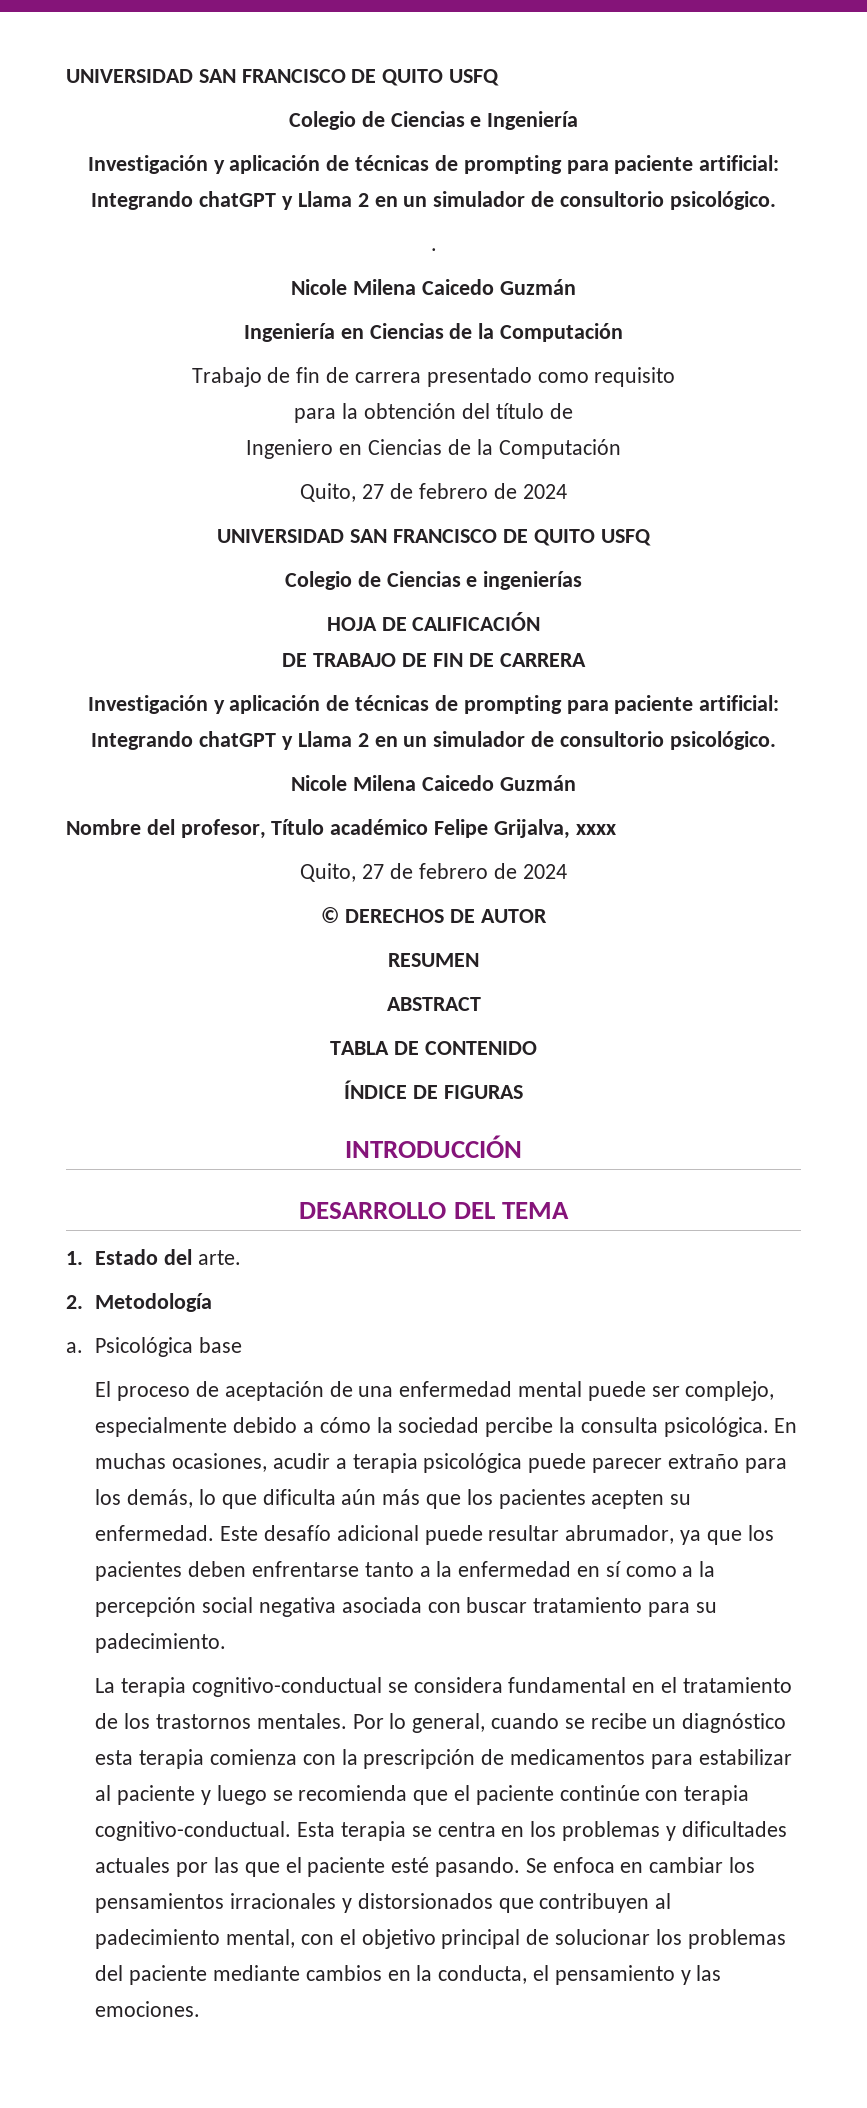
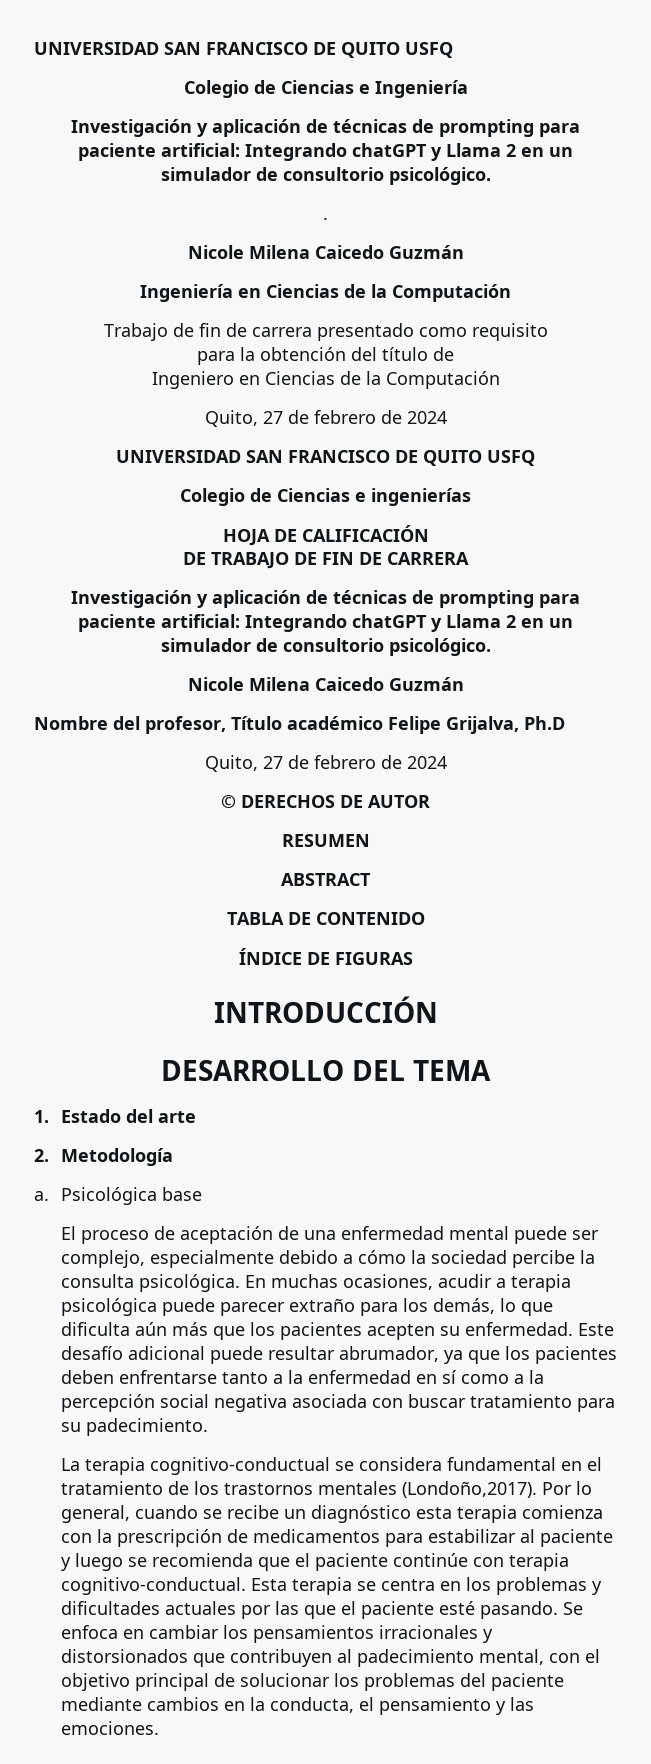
- Nombre del profesor, Título académico Felipe Grijalva, xxxx
+ Nombre del profesor, Título académico Felipe Grijalva, Ph.D
- 1. Estado del arte.
+ 1. Estado del arte
- La terapia cognitivo-conductual se considera fundamental en el tratamiento de los trastornos mentales.
+ La terapia cognitivo-conductual se considera fundamental en el tratamiento de los trastornos mentales (Londoño,2017).

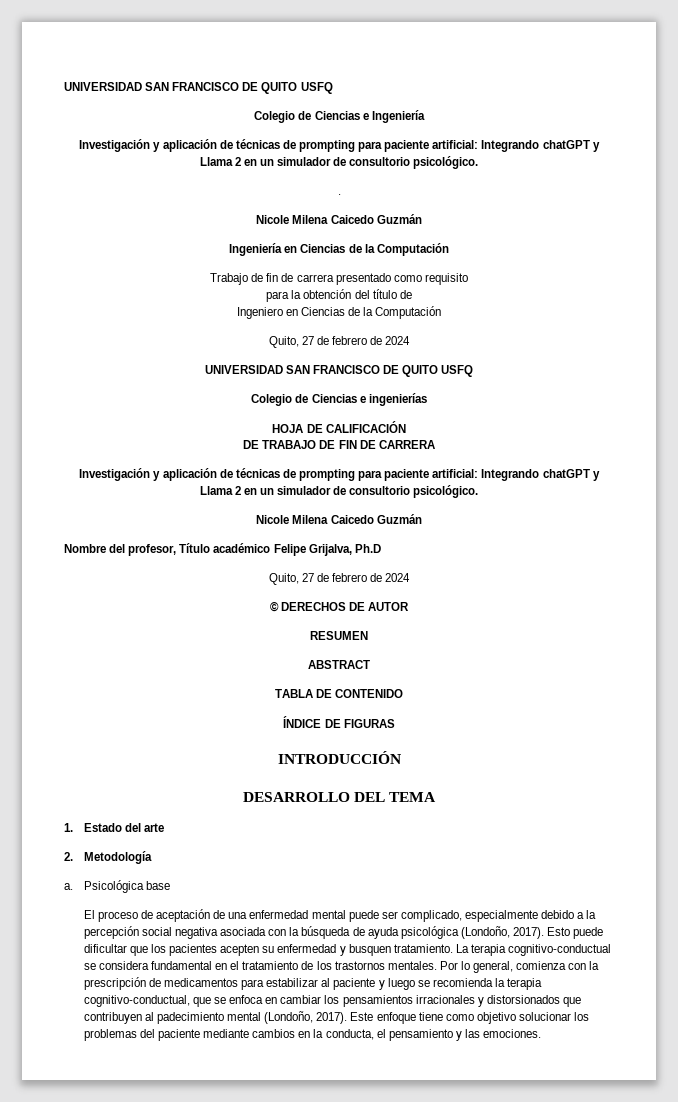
- El proceso de aceptación de una enfermedad mental puede ser complejo, especialmente debido a cómo la sociedad percibe la consulta psicológica. En muchas ocasiones, acudir a terapia psicológica puede parecer extraño para los demás, lo que dificulta aún más que los pacientes acepten su enfermedad. Este desafío adicional puede resultar abrumador, ya que los pacientes deben enfrentarse tanto a la enfermedad en sí como a la percepción social negativa asociada con buscar tratamiento para su padecimiento.
- La terapia cognitivo-conductual se considera fundamental en el tratamiento de los trastornos mentales (Londoño,2017).
+ El proceso de aceptación de una enfermedad mental puede ser complicado, especialmente debido a la percepción social negativa asociada con la búsqueda de ayuda psicológica (Londoño, 2017). Esto puede dificultar que los pacientes acepten su enfermedad y busquen tratamiento. La terapia cognitivo-conductual se considera fundamental en el tratamiento de los trastornos mentales.
- Por lo general, cuando se recibe un diagnóstico esta terapia comienza con la prescripción de medicamentos para estabilizar al paciente y luego se recomienda que el paciente continúe con terapia cognitivo-conductual. Esta terapia se centra en los problemas y dificultades actuales por las que el paciente esté pasando. Se enfoca en cambiar los pensamientos irracionales y distorsionados que contribuyen al padecimiento mental, con el objetivo principal de solucionar los problemas del paciente mediante cambios en la conducta, el pensamiento y las emociones.
+ Por lo general, comienza con la prescripción de medicamentos para estabilizar al paciente y luego se recomienda la terapia cognitivo-conductual, que se enfoca en cambiar los pensamientos irracionales y distorsionados que contribuyen al padecimiento mental (Londoño, 2017). Este enfoque tiene como objetivo solucionar los problemas del paciente mediante cambios en la conducta, el pensamiento y las emociones.

